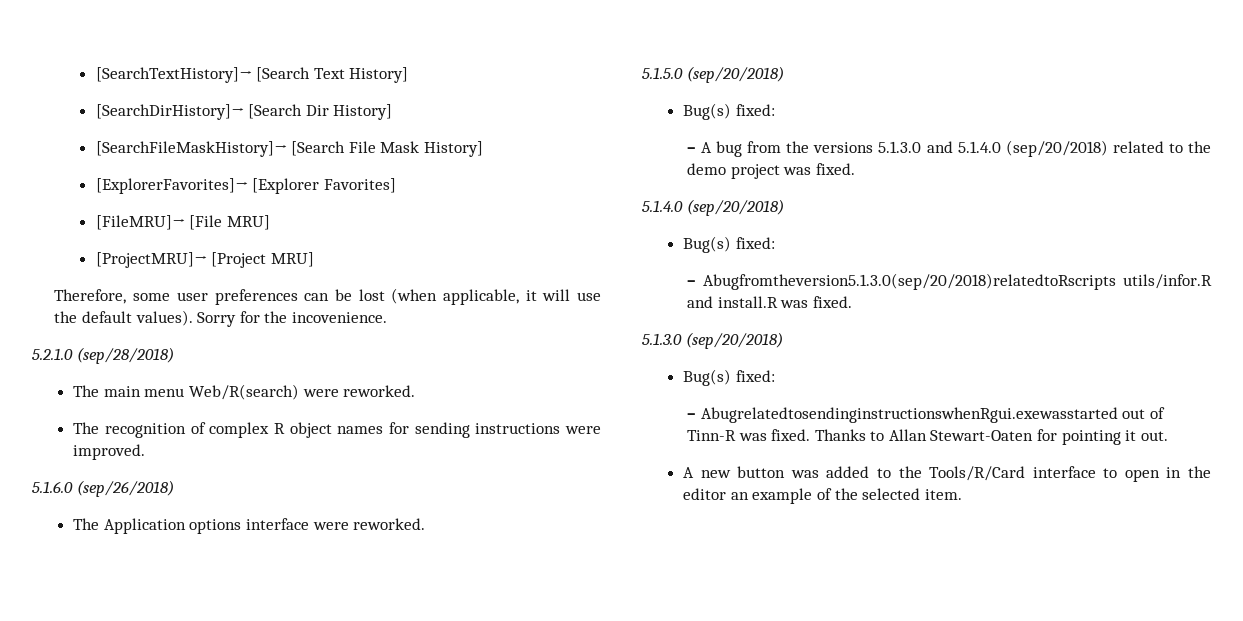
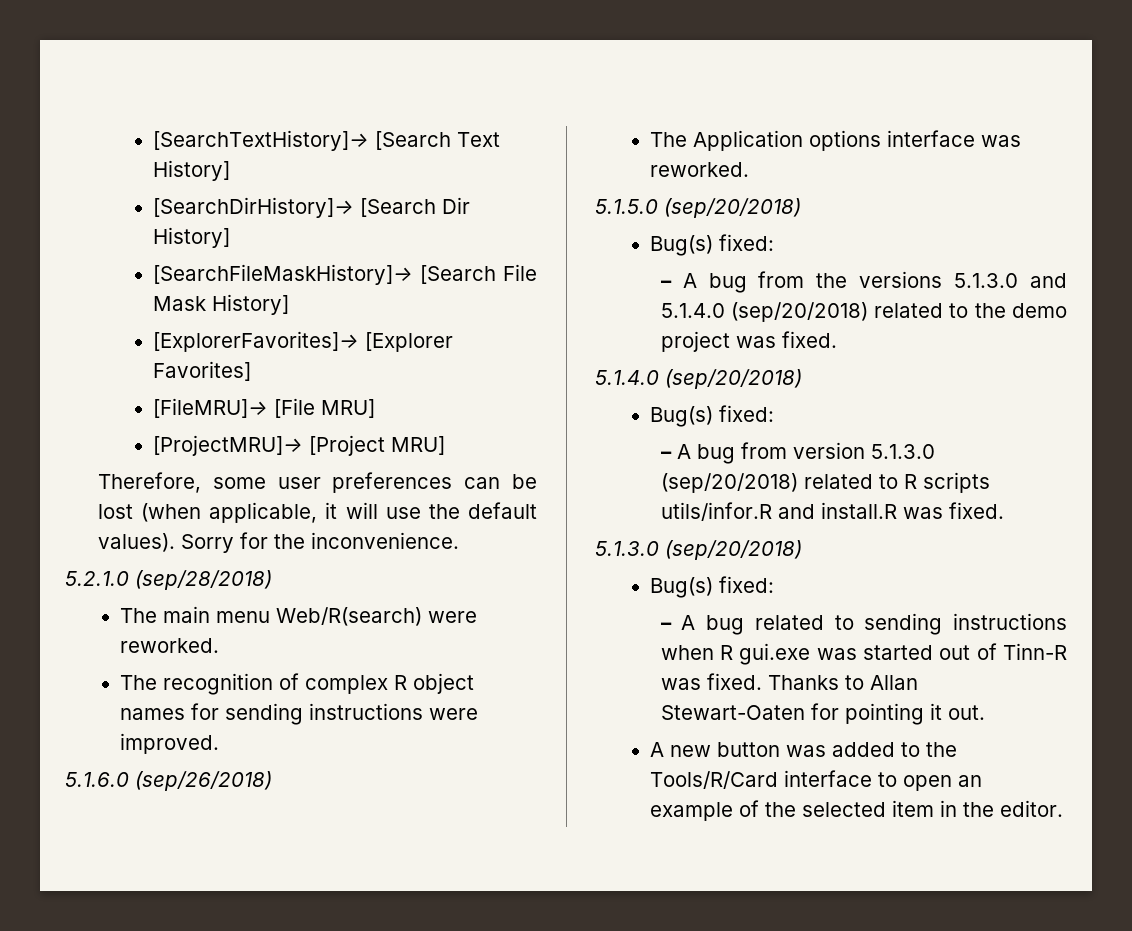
- Sorry for the incovenience.
+ Sorry for the inconvenience.
- The Application options interface were reworked.
+ The Application options interface was reworked.
- – Abugfromtheversion5.1.3.0(sep/20/2018)relatedtoRscripts utils/infor.R and install.R was fixed.
+ – A bug from version 5.1.3.0 (sep/20/2018) related to R scripts utils/infor.R and install.R was fixed.
- – AbugrelatedtosendinginstructionswhenRgui.exewasstarted out of Tinn-R was fixed.
+ – A bug related to sending instructions when R gui.exe was started out of Tinn-R was fixed.
- A new button was added to the Tools/R/Card interface to open in the editor an example of the selected item.
+ A new button was added to the Tools/R/Card interface to open an example of the selected item in the editor.

